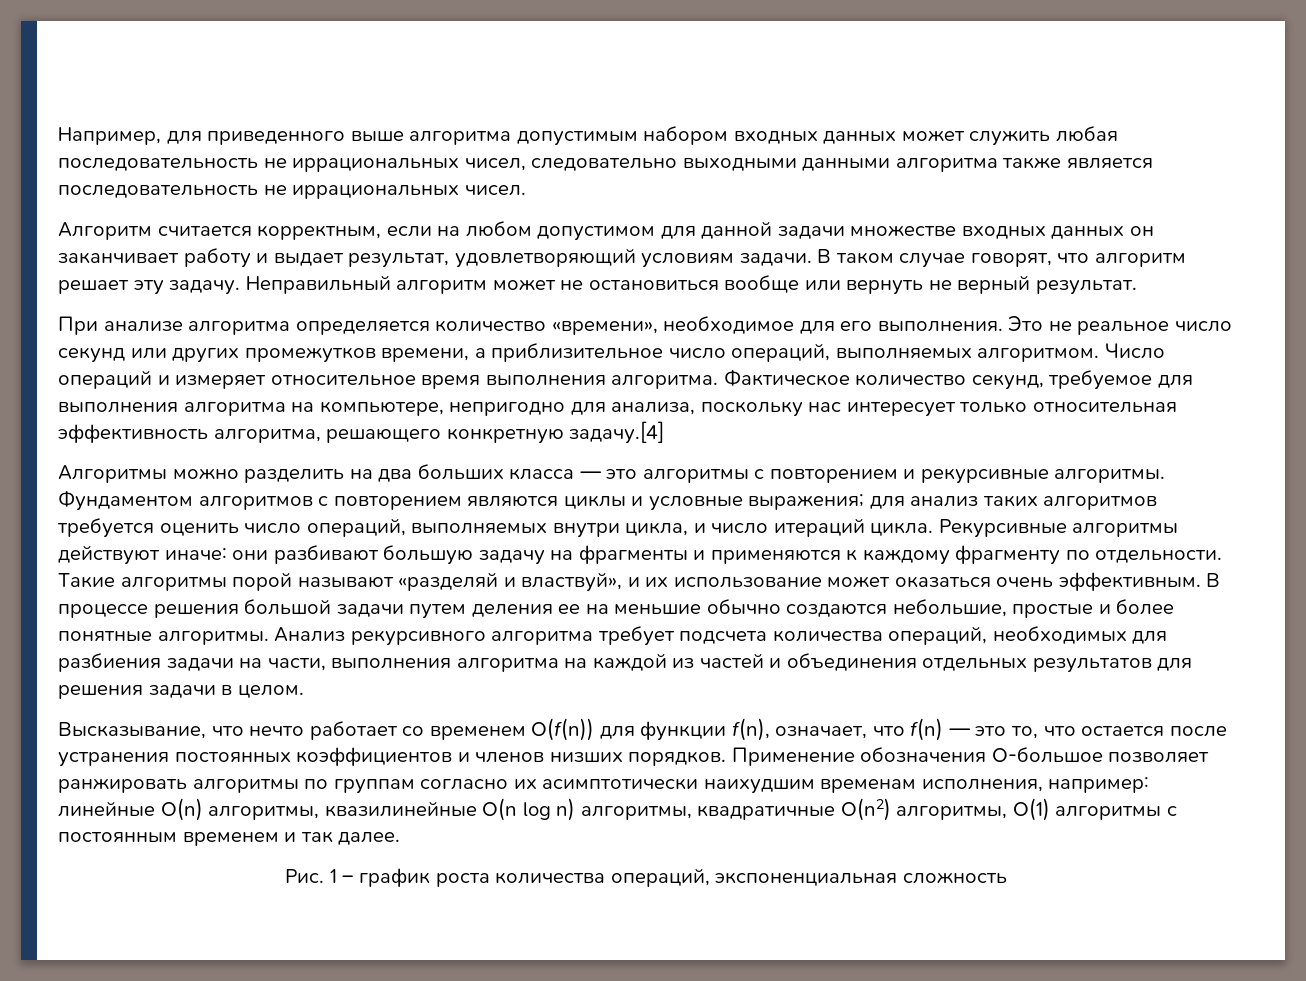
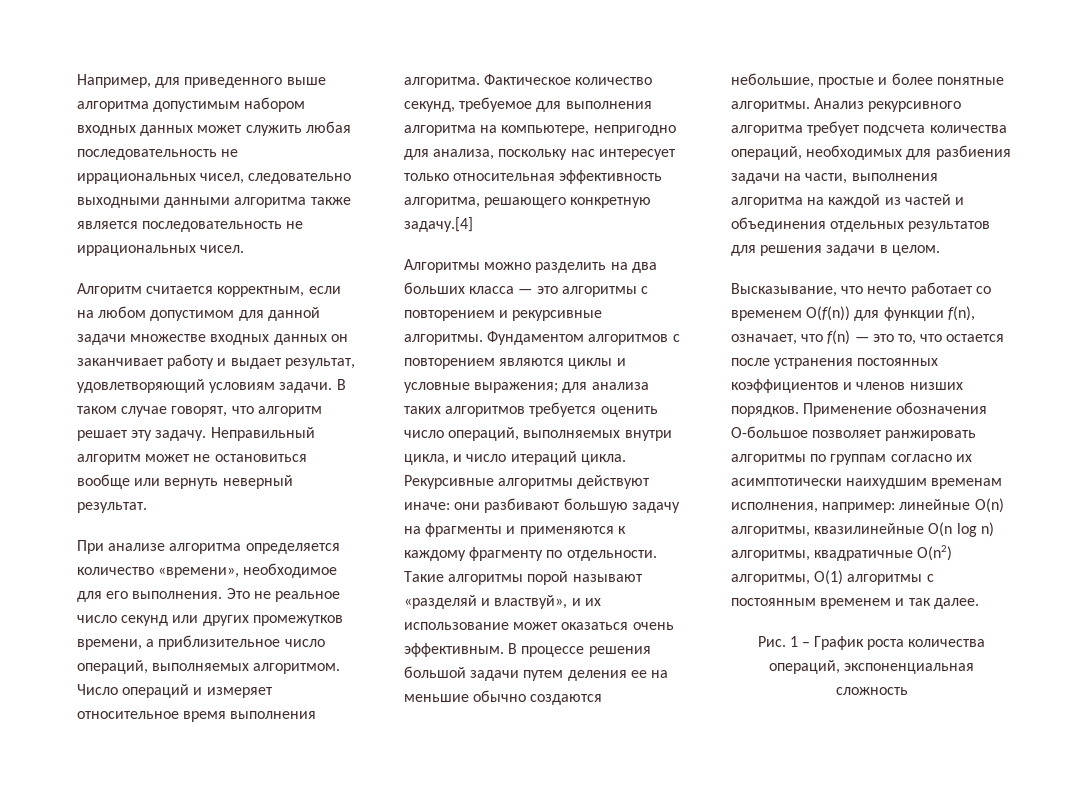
- Неправильный алгоритм может не остановиться вообще или вернуть не верный результат.
+ Неправильный алгоритм может не остановиться вообще или вернуть неверный результат.
- Фундаментом алгоритмов с повторением являются циклы и условные выражения; для анализ таких алгоритмов требуется оценить число операций, выполняемых внутри цикла, и число итераций цикла.
+ Фундаментом алгоритмов с повторением являются циклы и условные выражения; для анализа таких алгоритмов требуется оценить число операций, выполняемых внутри цикла, и число итераций цикла.
- Рис. 1 – график роста количества операций, экспоненциальная сложность
+ Рис. 1 – График роста количества операций, экспоненциальная сложность

